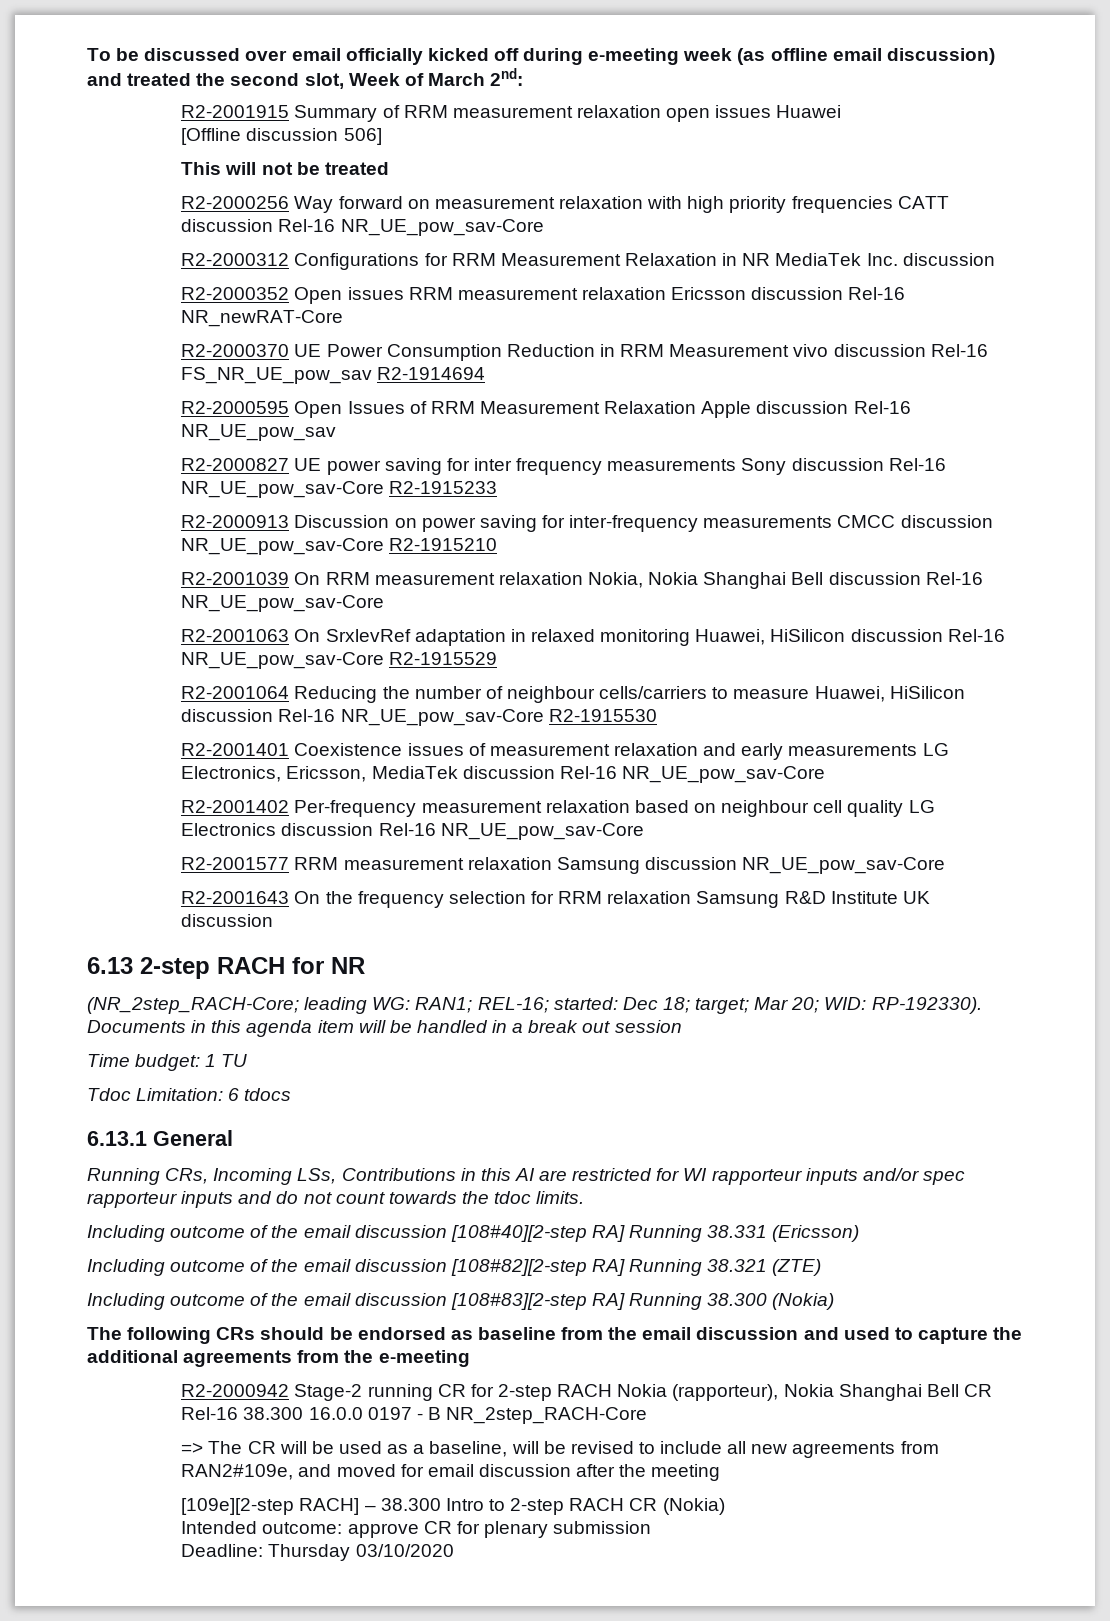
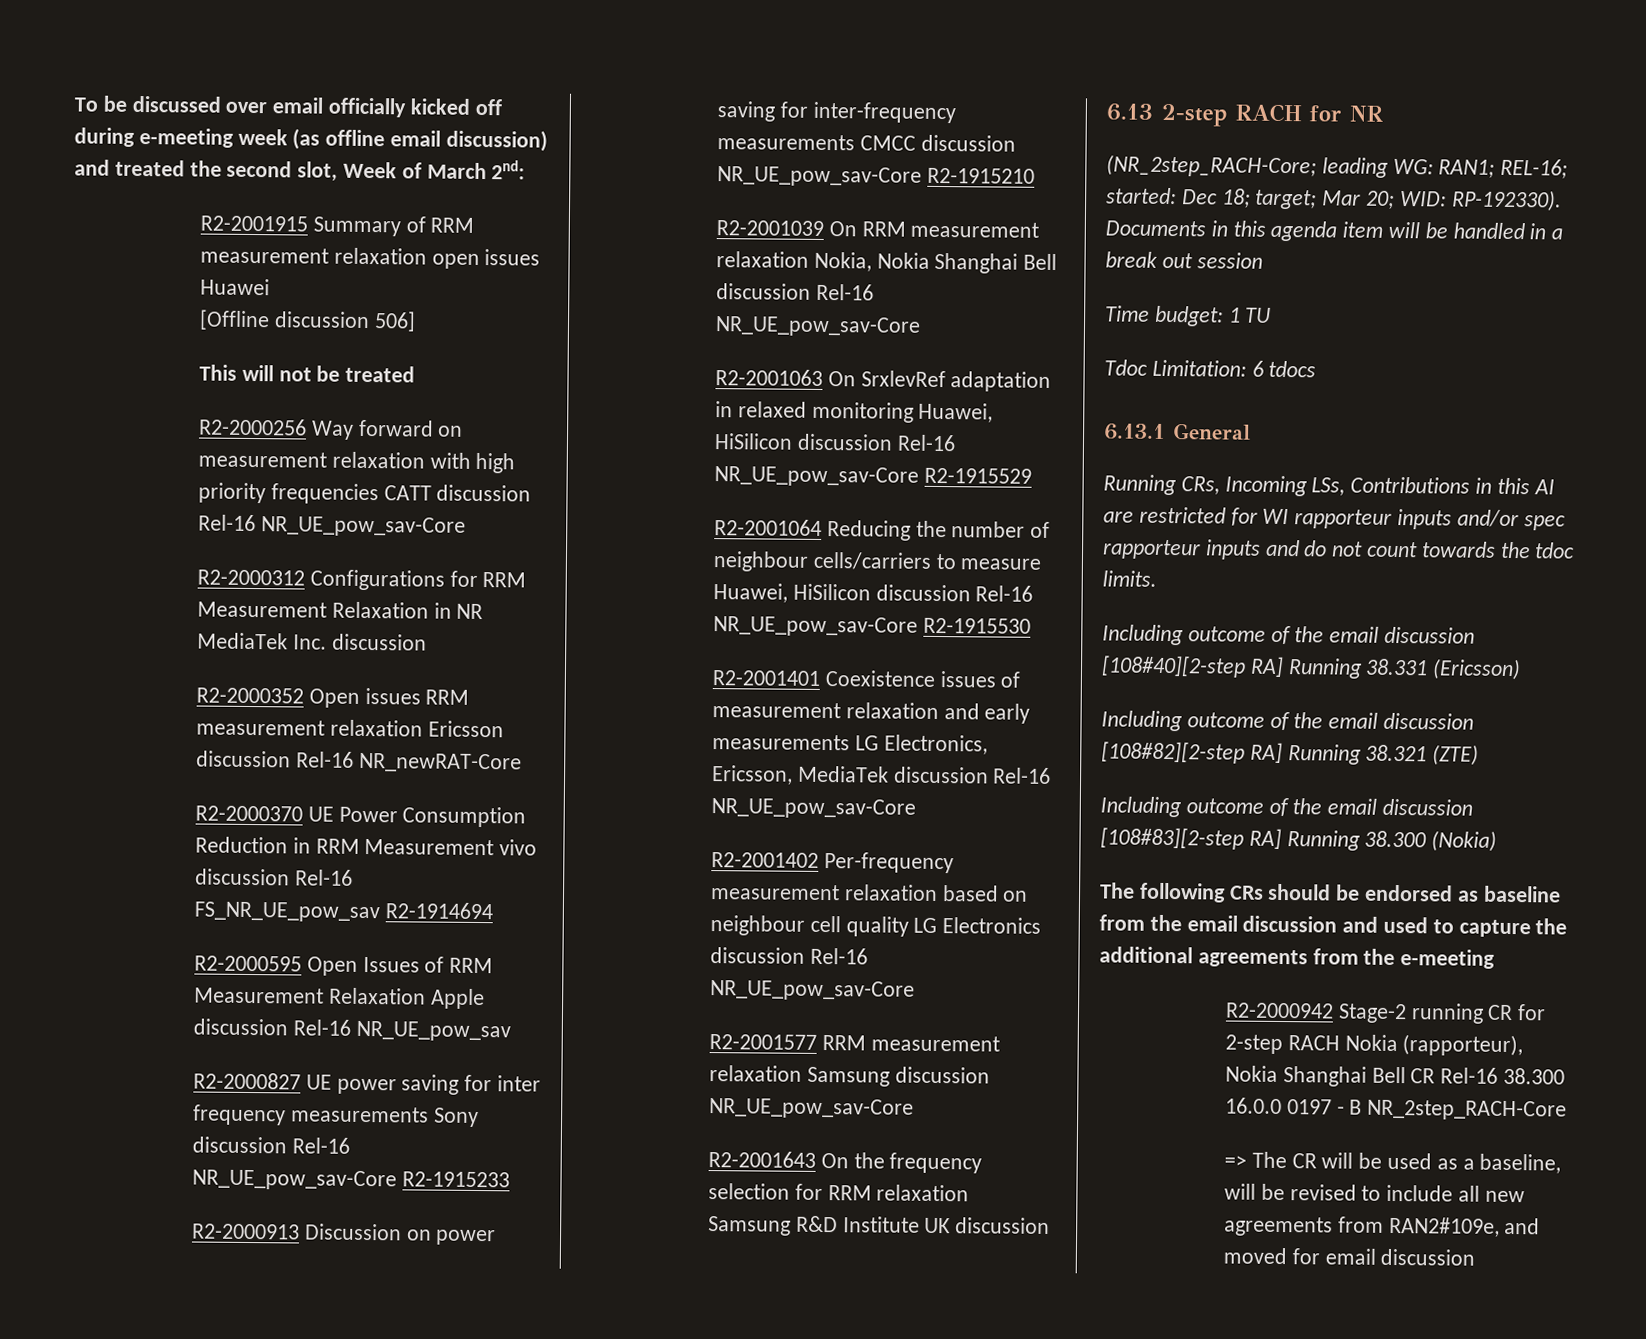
- => The CR will be used as a baseline, will be revised to include all new agreements from RAN2#109e, and moved for email discussion after the meeting
- [109e][2-step RACH] – 38.300 Intro to 2-step RACH CR (Nokia)
- Intended outcome: approve CR for plenary submission
- Deadline: Thursday 03/10/2020
+ => The CR will be used as a baseline, will be revised to include all new agreements from RAN2#109e, and moved for email discussion

